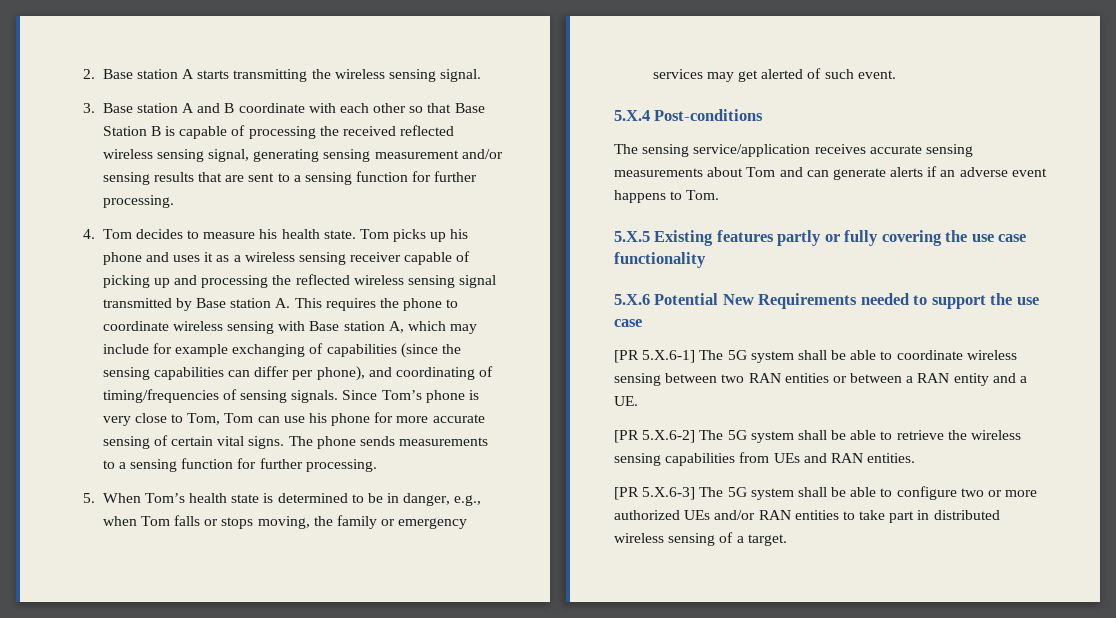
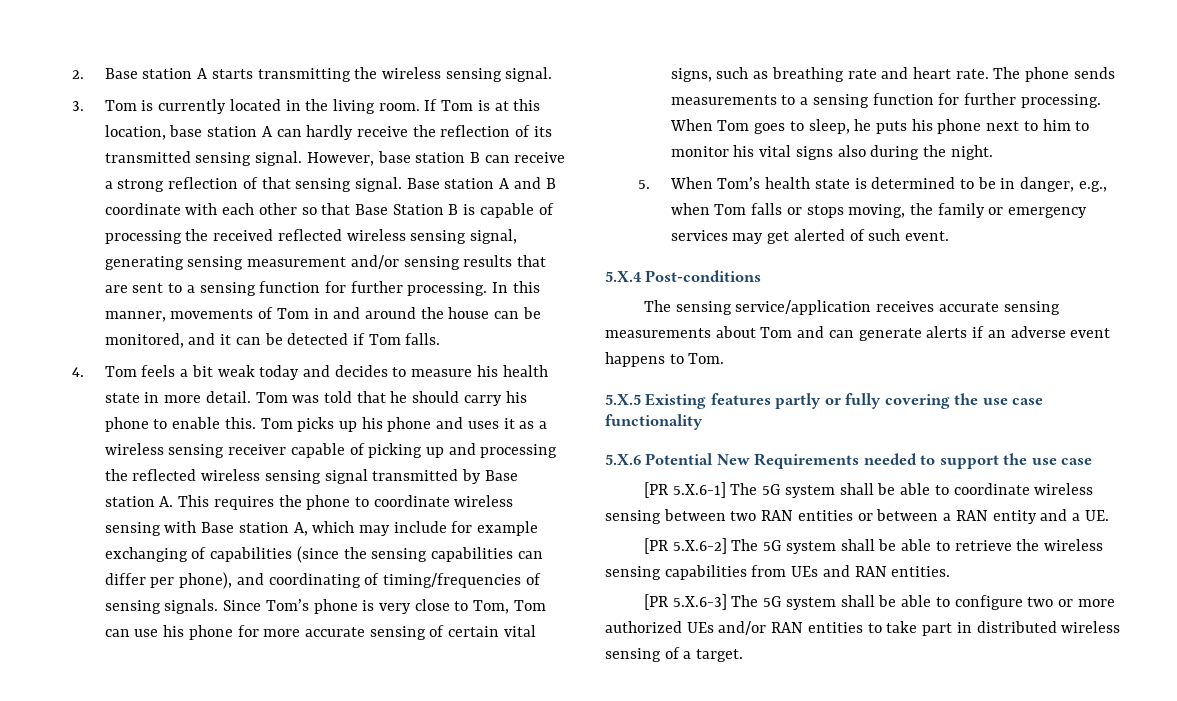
- 3. Base station A and B coordinate with each other so that Base Station B is capable of processing the received reflected wireless sensing signal, generating sensing measurement and/or sensing results that are sent to a sensing function for further processing.
- 4. Tom decides to measure his health state.
+ 3. Tom is currently located in the living room. If Tom is at this location, base station A can hardly receive the reflection of its transmitted sensing signal. However, base station B can receive a strong reflection of that sensing signal. Base station A and B coordinate with each other so that Base Station B is capable of processing the received reflected wireless sensing signal, generating sensing measurement and/or sensing results that are sent to a sensing function for further processing. In this manner, movements of Tom in and around the house can be monitored, and it can be detected if Tom falls.
+ 4. Tom feels a bit weak today and decides to measure his health state in more detail. Tom was told that he should carry his phone to enable this.
- Since Tom’s phone is very close to Tom, Tom can use his phone for more accurate sensing of certain vital signs.
+ Since Tom’s phone is very close to Tom, Tom can use his phone for more accurate sensing of certain vital signs, such as breathing rate and heart rate.
+ When Tom goes to sleep, he puts his phone next to him to monitor his vital signs also during the night.

